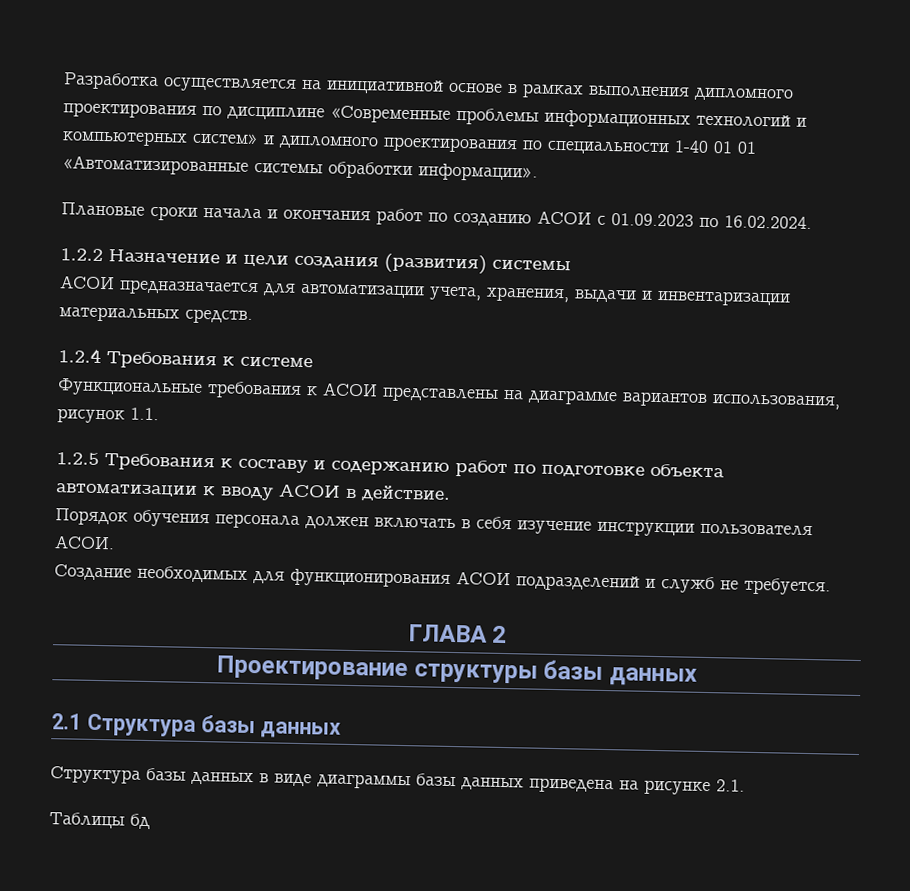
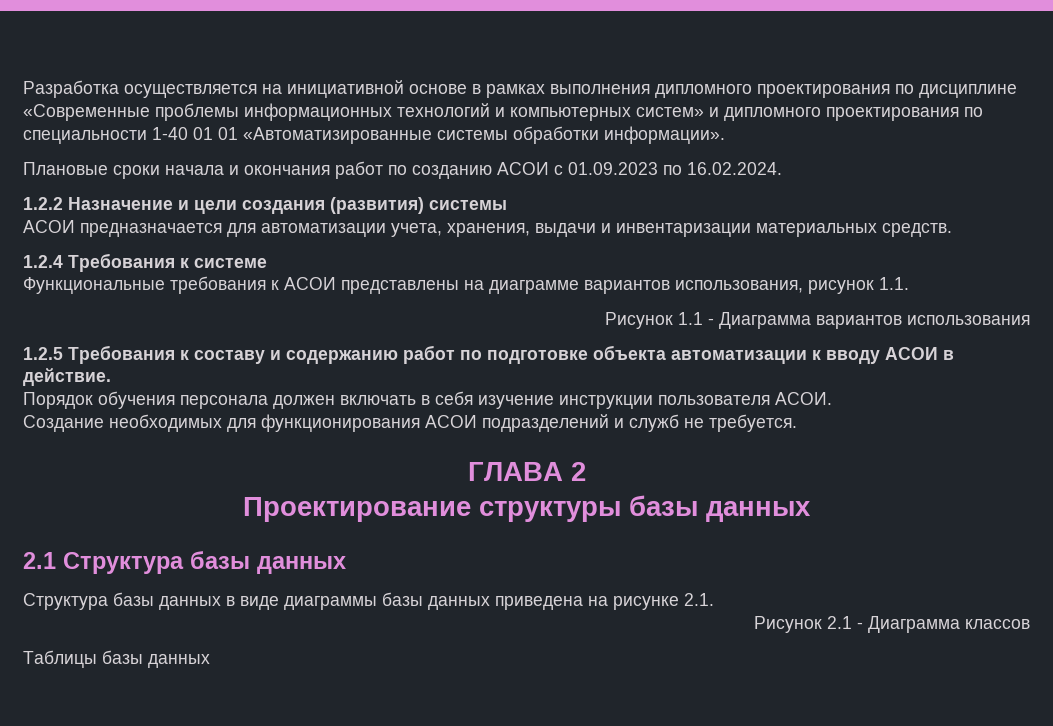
+ Рисунок 1.1 - Диаграмма вариантов использования
+ Рисунок 2.1 - Диаграмма классов
- Таблицы бд
+ Таблицы базы данных

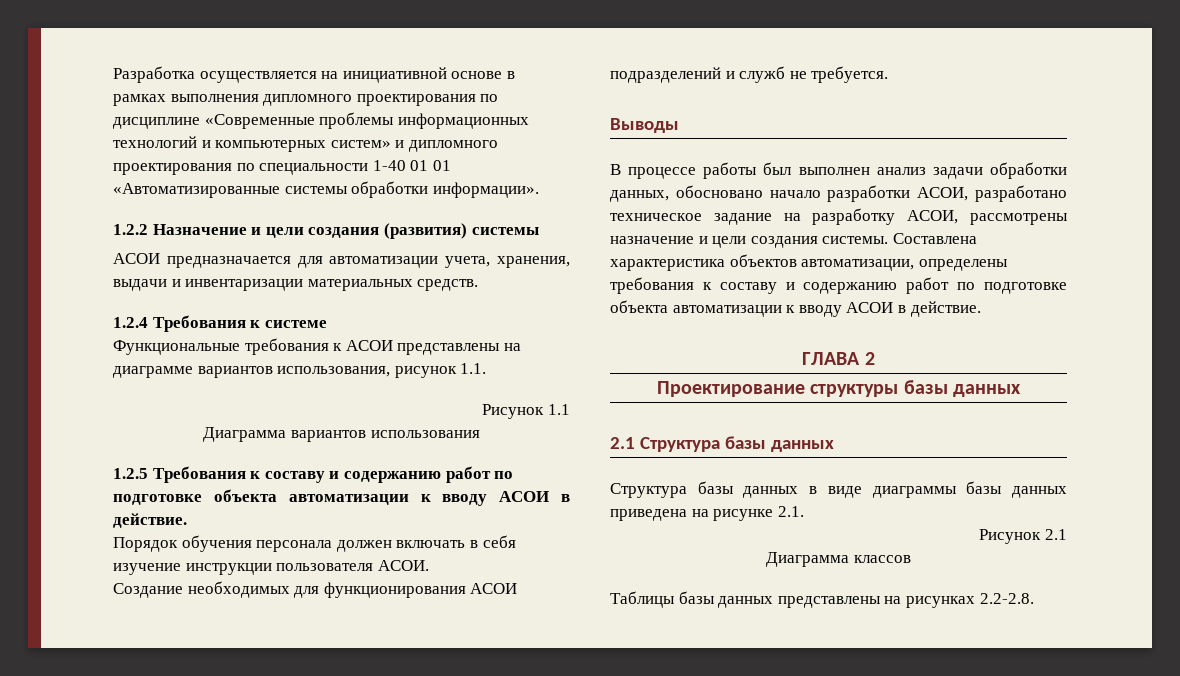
- Плановые сроки начала и окончания работ по созданию АСОИ с 01.09.2023 по 16.02.2024.
- Рисунок 1.1 - Диаграмма вариантов использования
+ Рисунок 1.1
+ Диаграмма вариантов использования
+ Выводы
+ В процессе работы был выполнен анализ задачи обработки данных, обосновано начало разработки АСОИ, разработано техническое задание на разработку АСОИ, рассмотрены назначение и цели создания системы. Составлена характеристика объектов автоматизации, определены требования к составу и содержанию работ по подготовке объекта автоматизации к вводу АСОИ в действие.
- Рисунок 2.1 - Диаграмма классов
+ Рисунок 2.1
+ Диаграмма классов
- Таблицы базы данных
+ Таблицы базы данных представлены на рисунках 2.2-2.8.

